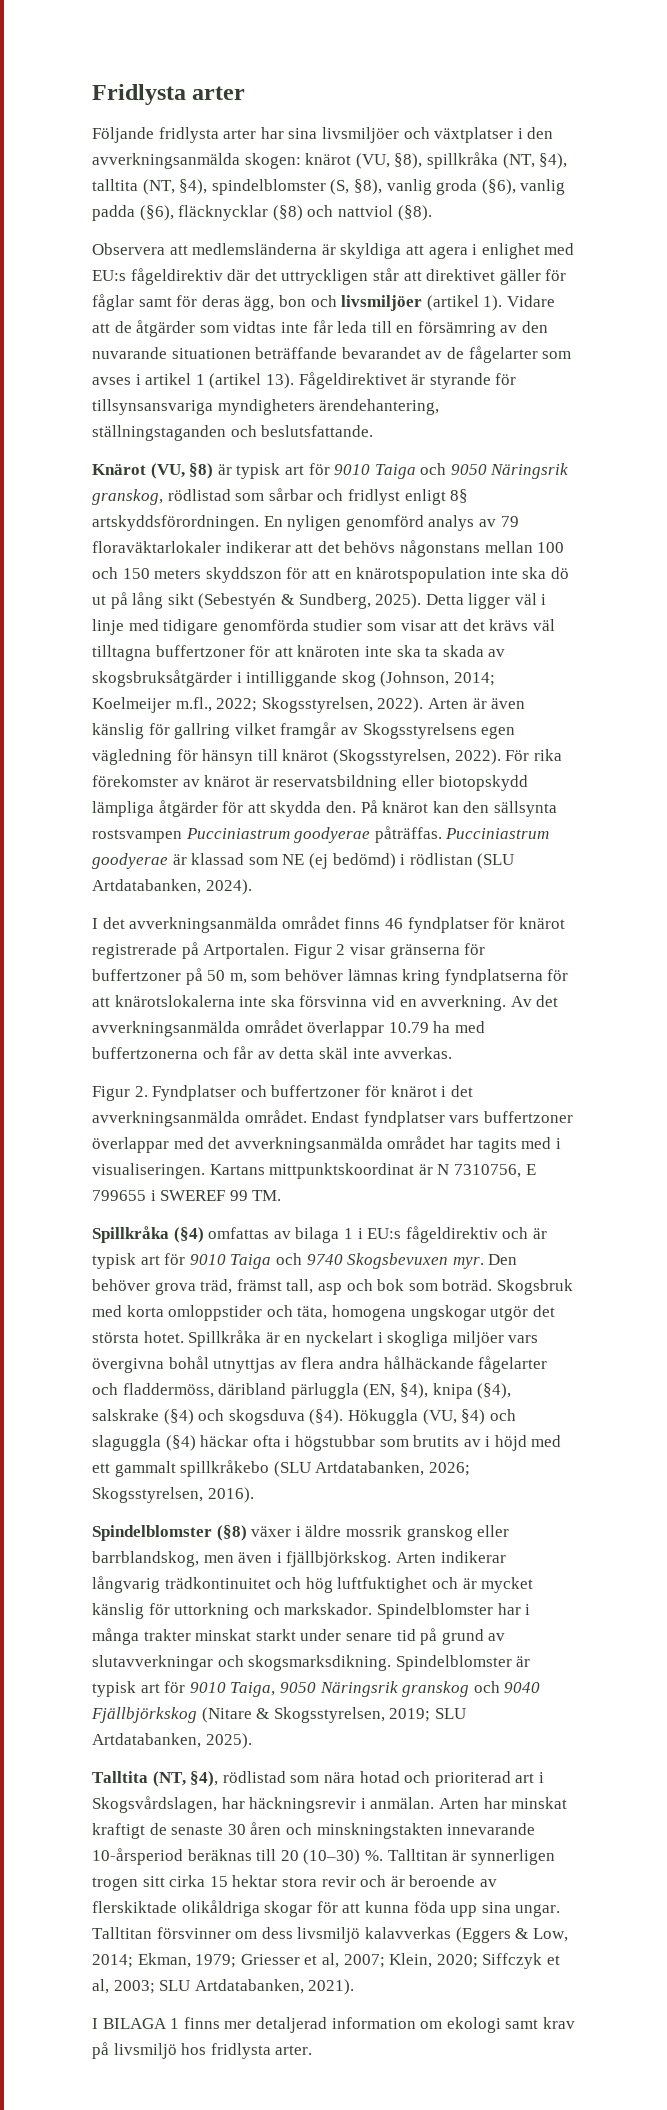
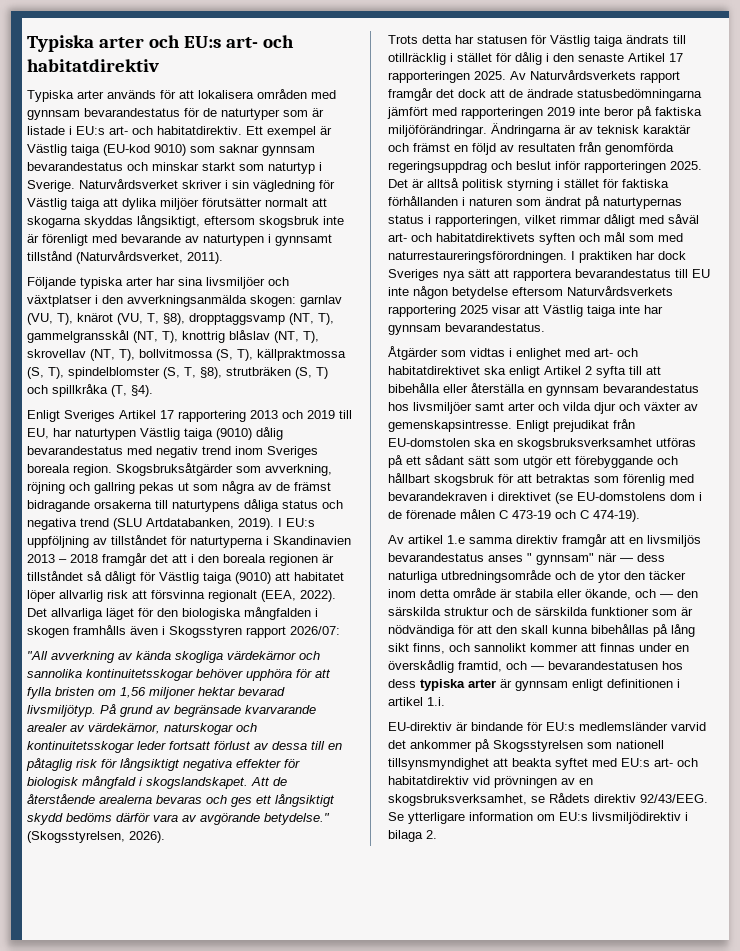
- Fridlysta arter
+ Typiska arter och EU:s art- och habitatdirektiv
+ Typiska arter används för att lokalisera områden med gynnsam bevarandestatus för de naturtyper som är listade i EU:s art- och habitatdirektiv. Ett exempel är Västlig taiga (EU-kod 9010) som saknar gynnsam bevarandestatus och minskar starkt som naturtyp i Sverige. Naturvårdsverket skriver i sin vägledning för Västlig taiga att dylika miljöer förutsätter normalt att skogarna skyddas långsiktigt, eftersom skogsbruk inte är förenligt med bevarande av naturtypen i gynnsamt tillstånd (Naturvårdsverket, 2011).
- Följande fridlysta arter har sina livsmiljöer och växtplatser i den avverkningsanmälda skogen: knärot (VU, §8), spillkråka (NT, §4), talltita (NT, §4), spindelblomster (S, §8), vanlig groda (§6), vanlig padda (§6), fläcknycklar (§8) och nattviol (§8).
- Observera att medlemsländerna är skyldiga att agera i enlighet med EU:s fågeldirektiv där det uttryckligen står att direktivet gäller för fåglar samt för deras ägg, bon och livsmiljöer (artikel 1). Vidare att de åtgärder som vidtas inte får leda till en försämring av den nuvarande situationen beträffande bevarandet av de fågelarter som avses i artikel 1 (artikel 13). Fågeldirektivet är styrande för tillsynsansvariga myndigheters ärendehantering, ställningstaganden och beslutsfattande.
- Knärot (VU, §8) är typisk art för 9010 Taiga och 9050 Näringsrik granskog, rödlistad som sårbar och fridlyst enligt 8§ artskyddsförordningen. En nyligen genomförd analys av 79 floraväktarlokaler indikerar att det behövs någonstans mellan 100 och 150 meters skyddszon för att en knärotspopulation inte ska dö ut på lång sikt (Sebestyén & Sundberg, 2025). Detta ligger väl i linje med tidigare genomförda studier som visar att det krävs väl tilltagna buffertzoner för att knäroten inte ska ta skada av skogsbruksåtgärder i intilliggande skog (Johnson, 2014; Koelmeijer m.fl., 2022; Skogsstyrelsen, 2022). Arten är även känslig för gallring vilket framgår av Skogsstyrelsens egen vägledning för hänsyn till knärot (Skogsstyrelsen, 2022). För rika förekomster av knärot är reservatsbildning eller biotopskydd lämpliga åtgärder för att skydda den. På knärot kan den sällsynta rostsvampen Pucciniastrum goodyerae påträffas. Pucciniastrum goodyerae är klassad som NE (ej bedömd) i rödlistan (SLU Artdatabanken, 2024).
- I det avverkningsanmälda området finns 46 fyndplatser för knärot registrerade på Artportalen. Figur 2 visar gränserna för buffertzoner på 50 m, som behöver lämnas kring fyndplatserna för att knärotslokalerna inte ska försvinna vid en avverkning. Av det avverkningsanmälda området överlappar 10.79 ha med buffertzonerna och får av detta skäl inte avverkas.
- Figur 2. Fyndplatser och buffertzoner för knärot i det avverkningsanmälda området. Endast fyndplatser vars buffertzoner överlappar med det avverkningsanmälda området har tagits med i visualiseringen. Kartans mittpunktskoordinat är N 7310756, E 799655 i SWEREF 99 TM.
- Spillkråka (§4) omfattas av bilaga 1 i EU:s fågeldirektiv och är typisk art för 9010 Taiga och 9740 Skogsbevuxen myr. Den behöver grova träd, främst tall, asp och bok som boträd. Skogsbruk med korta omloppstider och täta, homogena ungskogar utgör det största hotet. Spillkråka är en nyckelart i skogliga miljöer vars övergivna bohål utnyttjas av flera andra hålhäckande fågelarter och fladdermöss, däribland pärluggla (EN, §4), knipa (§4), salskrake (§4) och skogsduva (§4). Hökuggla (VU, §4) och slaguggla (§4) häckar ofta i högstubbar som brutits av i höjd med ett gammalt spillkråkebo (SLU Artdatabanken, 2026; Skogsstyrelsen, 2016).
- Spindelblomster (§8) växer i äldre mossrik granskog eller barrblandskog, men även i fjällbjörkskog. Arten indikerar långvarig trädkontinuitet och hög luftfuktighet och är mycket känslig för uttorkning och markskador. Spindelblomster har i många trakter minskat starkt under senare tid på grund av slutavverkningar och skogsmarksdikning. Spindelblomster är typisk art för 9010 Taiga, 9050 Näringsrik granskog och 9040 Fjällbjörkskog (Nitare & Skogsstyrelsen, 2019; SLU Artdatabanken, 2025).
- Talltita (NT, §4), rödlistad som nära hotad och prioriterad art i Skogsvårdslagen, har häckningsrevir i anmälan. Arten har minskat kraftigt de senaste 30 åren och minskningstakten innevarande 10-årsperiod beräknas till 20 (10–30) %. Talltitan är synnerligen trogen sitt cirka 15 hektar stora revir och är beroende av flerskiktade olikåldriga skogar för att kunna föda upp sina ungar. Talltitan försvinner om dess livsmiljö kalavverkas (Eggers & Low, 2014; Ekman, 1979; Griesser et al, 2007; Klein, 2020; Siffczyk et al, 2003; SLU Artdatabanken, 2021).
- I BILAGA 1 finns mer detaljerad information om ekologi samt krav på livsmiljö hos fridlysta arter.
+ Följande typiska arter har sina livsmiljöer och växtplatser i den avverkningsanmälda skogen: garnlav (VU, T), knärot (VU, T, §8), dropptaggsvamp (NT, T), gammelgransskål (NT, T), knottrig blåslav (NT, T), skrovellav (NT, T), bollvitmossa (S, T), källpraktmossa (S, T), spindelblomster (S, T, §8), strutbräken (S, T) och spillkråka (T, §4).
+ Enligt Sveriges Artikel 17 rapportering 2013 och 2019 till EU, har naturtypen Västlig taiga (9010) dålig bevarandestatus med negativ trend inom Sveriges boreala region. Skogsbruksåtgärder som avverkning, röjning och gallring pekas ut som några av de främst bidragande orsakerna till naturtypens dåliga status och negativa trend (SLU Artdatabanken, 2019). I EU:s uppföljning av tillståndet för naturtyperna i Skandinavien 2013 – 2018 framgår det att i den boreala regionen är tillståndet så dåligt för Västlig taiga (9010) att habitatet löper allvarlig risk att försvinna regionalt (EEA, 2022). Det allvarliga läget för den biologiska mångfalden i skogen framhålls även i Skogsstyren rapport 2026/07:
+ "All avverkning av kända skogliga värdekärnor och sannolika kontinuitetsskogar behöver upphöra för att fylla bristen om 1,56 miljoner hektar bevarad livsmiljötyp. På grund av begränsade kvarvarande arealer av värdekärnor, naturskogar och kontinuitetsskogar leder fortsatt förlust av dessa till en påtaglig risk för långsiktigt negativa effekter för biologisk mångfald i skogslandskapet. Att de återstående arealerna bevaras och ges ett långsiktigt skydd bedöms därför vara av avgörande betydelse." (Skogsstyrelsen, 2026).
+ Trots detta har statusen för Västlig taiga ändrats till otillräcklig i stället för dålig i den senaste Artikel 17 rapporteringen 2025. Av Naturvårdsverkets rapport framgår det dock att de ändrade statusbedömningarna jämfört med rapporteringen 2019 inte beror på faktiska miljöförändringar. Ändringarna är av teknisk karaktär och främst en följd av resultaten från genomförda regeringsuppdrag och beslut inför rapporteringen 2025. Det är alltså politisk styrning i stället för faktiska förhållanden i naturen som ändrat på naturtypernas status i rapporteringen, vilket rimmar dåligt med såväl art- och habitatdirektivets syften och mål som med naturrestaureringsförordningen. I praktiken har dock Sveriges nya sätt att rapportera bevarandestatus till EU inte någon betydelse eftersom Naturvårdsverkets rapportering 2025 visar att Västlig taiga inte har gynnsam bevarandestatus.
+ Åtgärder som vidtas i enlighet med art- och habitatdirektivet ska enligt Artikel 2 syfta till att bibehålla eller återställa en gynnsam bevarandestatus hos livsmiljöer samt arter och vilda djur och växter av gemenskapsintresse. Enligt prejudikat från EU-domstolen ska en skogsbruksverksamhet utföras på ett sådant sätt som utgör ett förebyggande och hållbart skogsbruk för att betraktas som förenlig med bevarandekraven i direktivet (se EU-domstolens dom i de förenade målen C 473-19 och C 474-19).
+ Av artikel 1.e samma direktiv framgår att en livsmiljös bevarandestatus anses " gynnsam" när — dess naturliga utbredningsområde och de ytor den täcker inom detta område är stabila eller ökande, och — den särskilda struktur och de särskilda funktioner som är nödvändiga för att den skall kunna bibehållas på lång sikt finns, och sannolikt kommer att finnas under en överskådlig framtid, och — bevarandestatusen hos dess typiska arter är gynnsam enligt definitionen i artikel 1.i.
+ EU-direktiv är bindande för EU:s medlemsländer varvid det ankommer på Skogsstyrelsen som nationell tillsynsmyndighet att beakta syftet med EU:s art- och habitatdirektiv vid prövningen av en skogsbruksverksamhet, se Rådets direktiv 92/43/EEG. Se ytterligare information om EU:s livsmiljödirektiv i bilaga 2.

